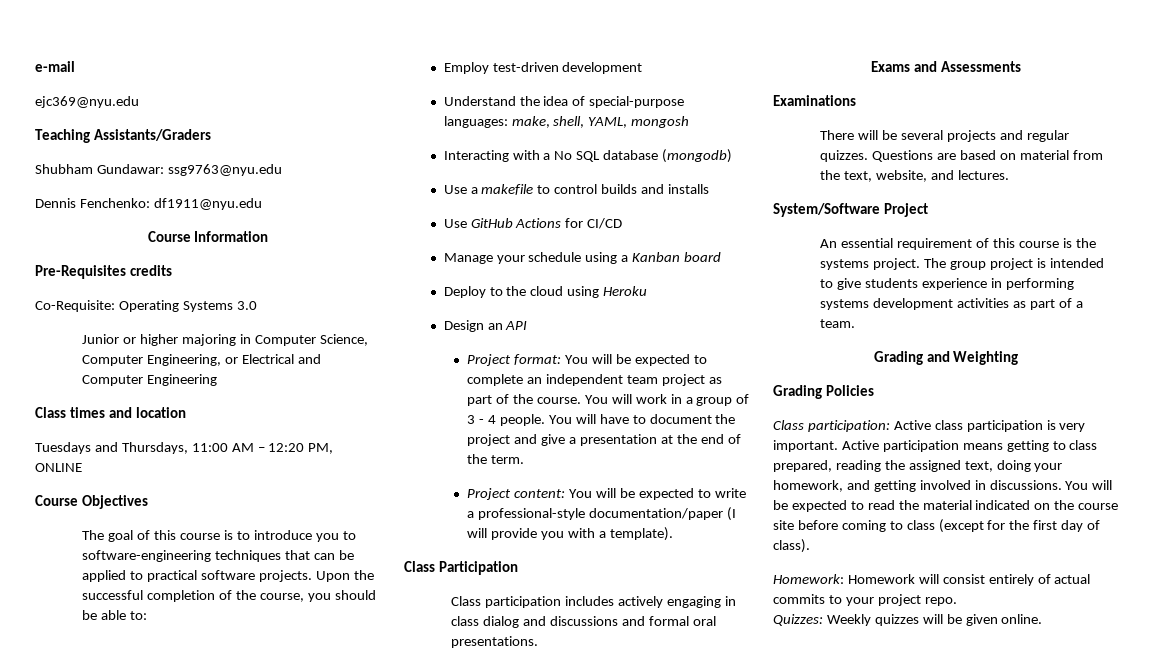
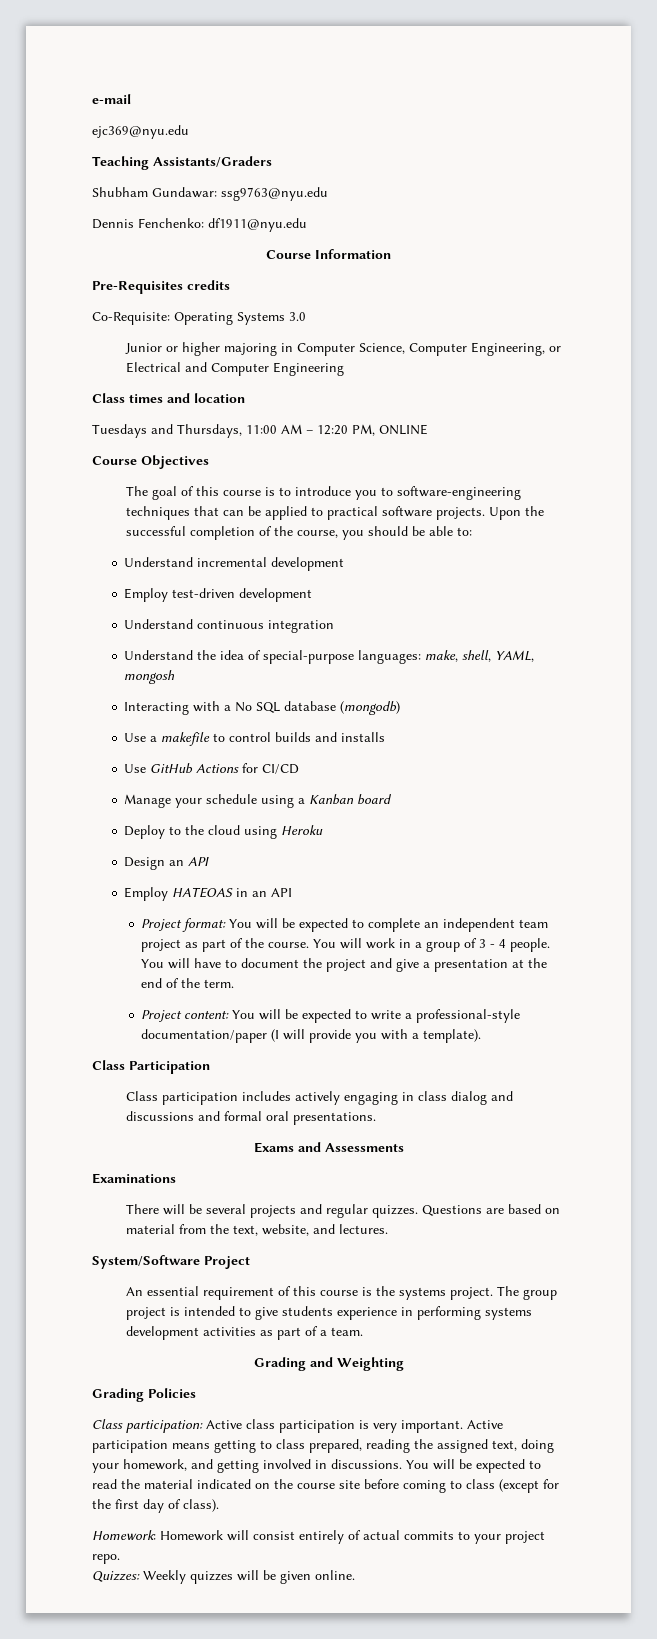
+ Understand incremental development
+ Understand continuous integration
+ Employ HATEOAS in an API

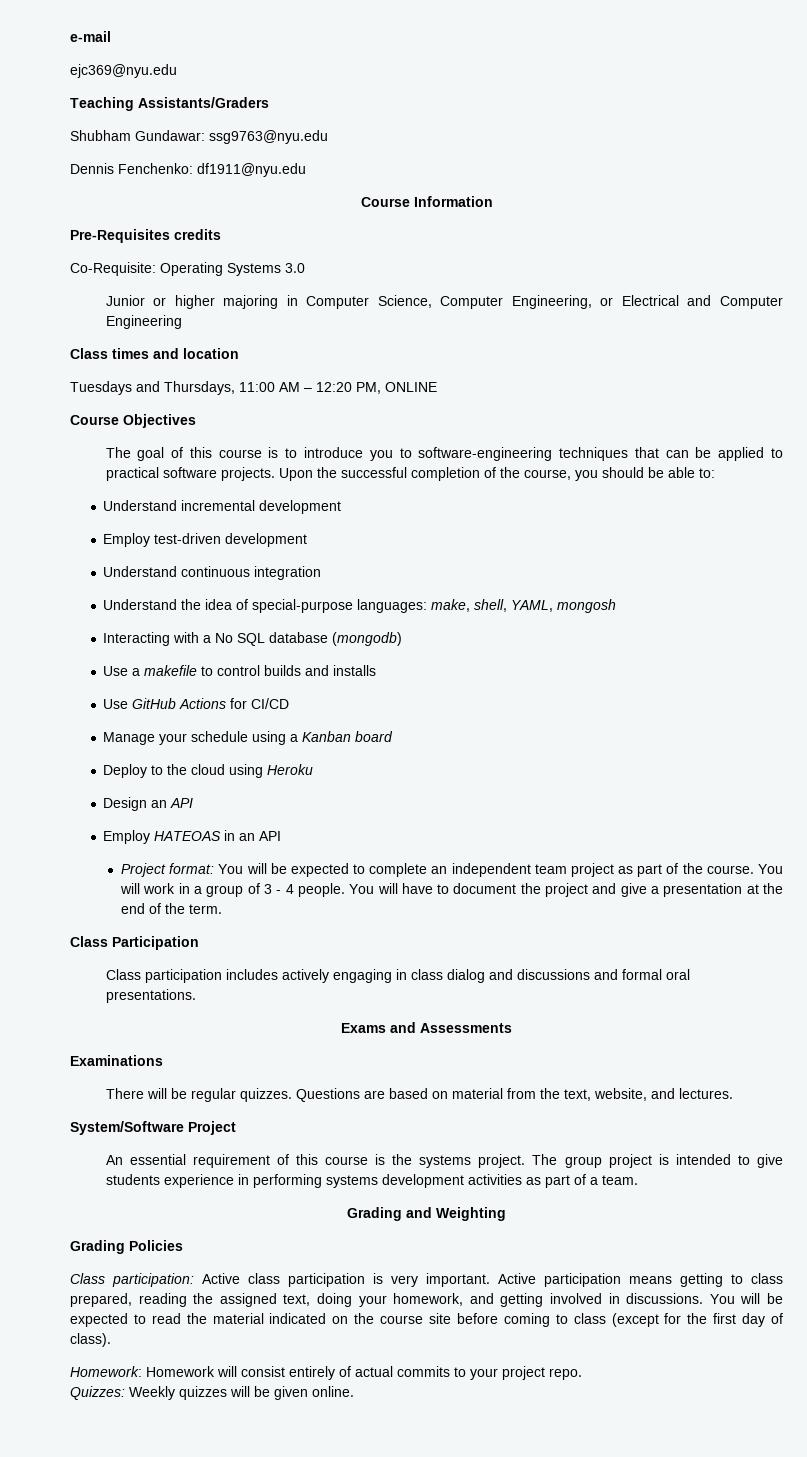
- Project content: You will be expected to write a professional-style documentation/paper (I will provide you with a template).
- There will be several projects and regular quizzes.
+ There will be regular quizzes.

